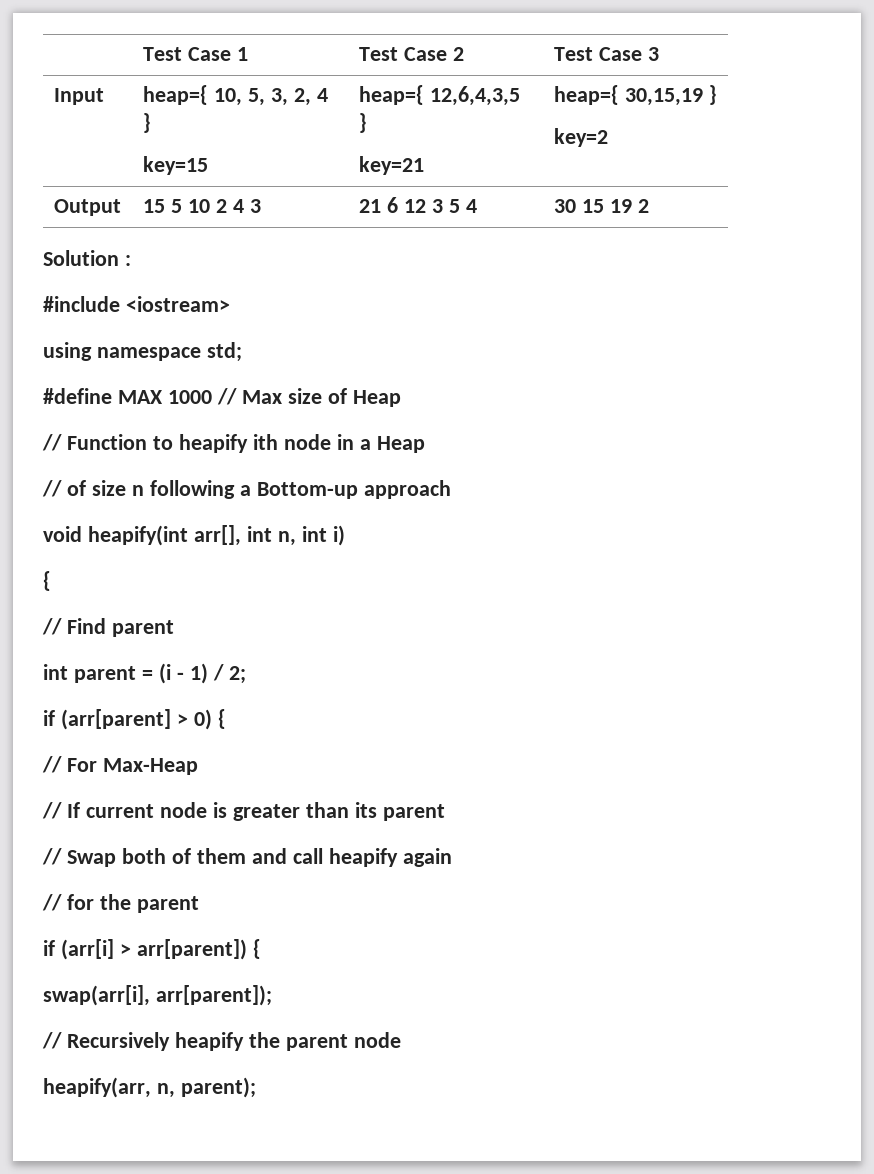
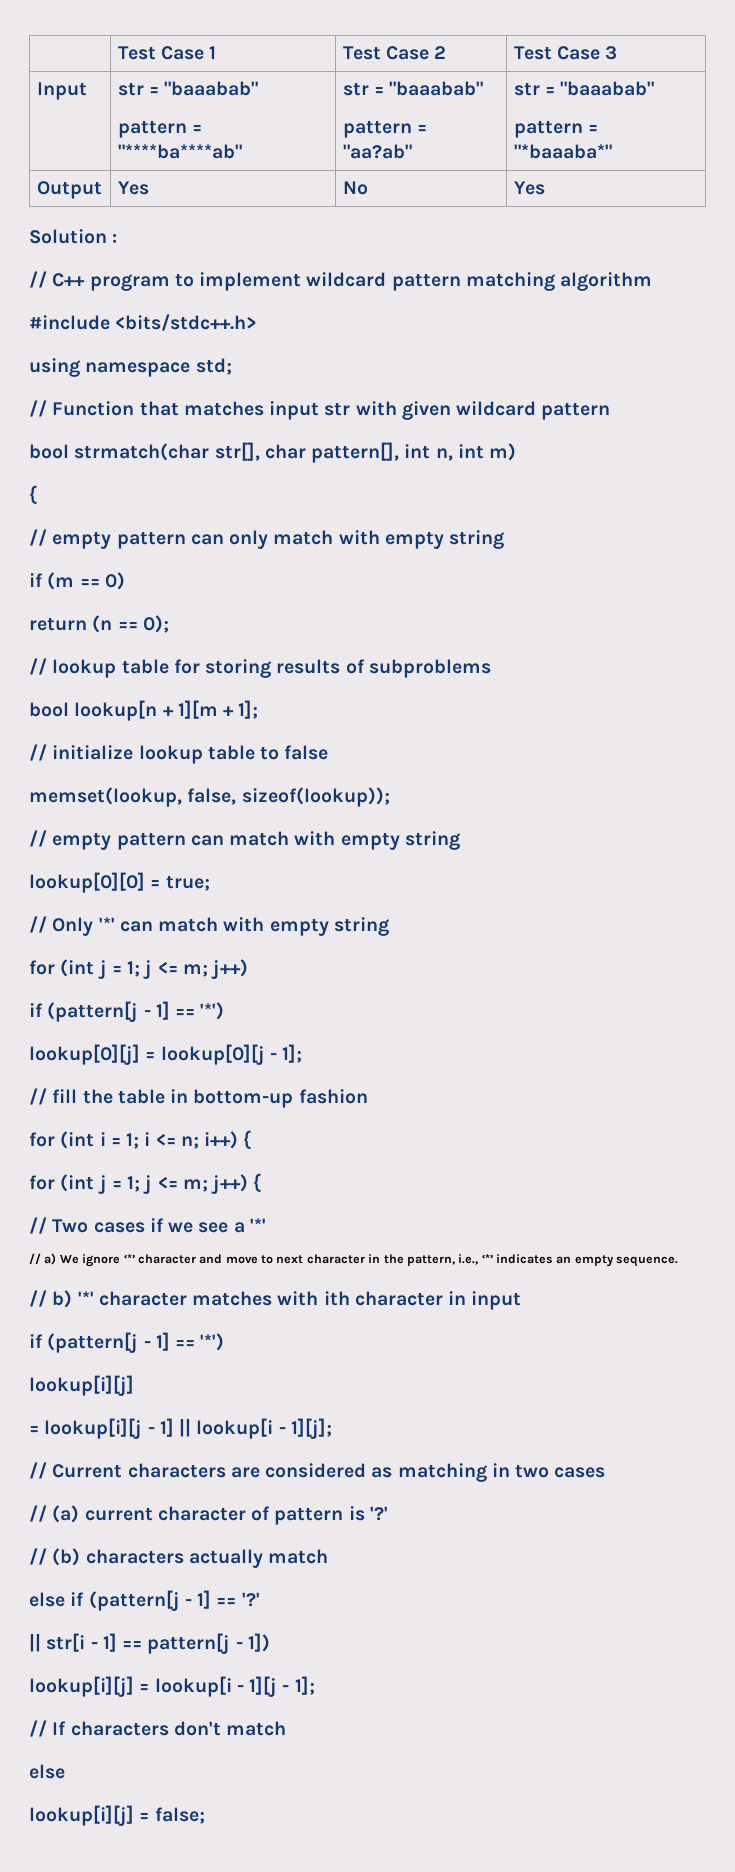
- Input | heap={ 10, 5, 3, 2, 4 }
- key=15 | heap={ 12,6,4,3,5 }
- key=21 | heap={ 30,15,19 }
- key=2
- Output | 15 5 10 2 4 3 | 21 6 12 3 5 4 | 30 15 19 2
+ Input | str = "baaabab"
+ pattern = "****ba****ab" | str = "baaabab"
+ pattern = "aa?ab" | str = "baaabab"
+ pattern = "*baaaba*"
+ Output | Yes | No | Yes
  Solution :
+ // C++ program to implement wildcard pattern matching algorithm
- #include <iostream>
+ #include <bits/stdc++.h>
- #define MAX 1000 // Max size of Heap
- // Function to heapify ith node in a Heap
- // of size n following a Bottom-up approach
- void heapify(int arr[], int n, int i)
+ // Function that matches input str with given wildcard pattern
+ bool strmatch(char str[], char pattern[], int n, int m)
  {
- // Find parent
- int parent = (i - 1) / 2;
- if (arr[parent] > 0) {
- // For Max-Heap
- // If current node is greater than its parent
- // Swap both of them and call heapify again
- // for the parent
- if (arr[i] > arr[parent]) {
- swap(arr[i], arr[parent]);
- // Recursively heapify the parent node
- heapify(arr, n, parent);
+ // empty pattern can only match with empty string
+ if (m == 0)
+ return (n == 0);
+ // lookup table for storing results of subproblems
+ bool lookup[n + 1][m + 1];
+ // initialize lookup table to false
+ memset(lookup, false, sizeof(lookup));
+ // empty pattern can match with empty string
+ lookup[0][0] = true;
+ // Only '*' can match with empty string
+ for (int j = 1; j <= m; j++)
+ if (pattern[j - 1] == '*')
+ lookup[0][j] = lookup[0][j - 1];
+ // fill the table in bottom-up fashion
+ for (int i = 1; i <= n; i++) {
+ for (int j = 1; j <= m; j++) {
+ // Two cases if we see a '*'
+ // a) We ignore ‘*’ character and move to next character in the pattern, i.e., ‘*’ indicates an empty sequence.
+ // b) '*' character matches with ith character in input
+ if (pattern[j - 1] == '*')
+ lookup[i][j]
+ = lookup[i][j - 1] || lookup[i - 1][j];
+ // Current characters are considered as matching in two cases
+ // (a) current character of pattern is '?'
+ // (b) characters actually match
+ else if (pattern[j - 1] == '?'
+ || str[i - 1] == pattern[j - 1])
+ lookup[i][j] = lookup[i - 1][j - 1];
+ // If characters don't match
+ else
+ lookup[i][j] = false;

